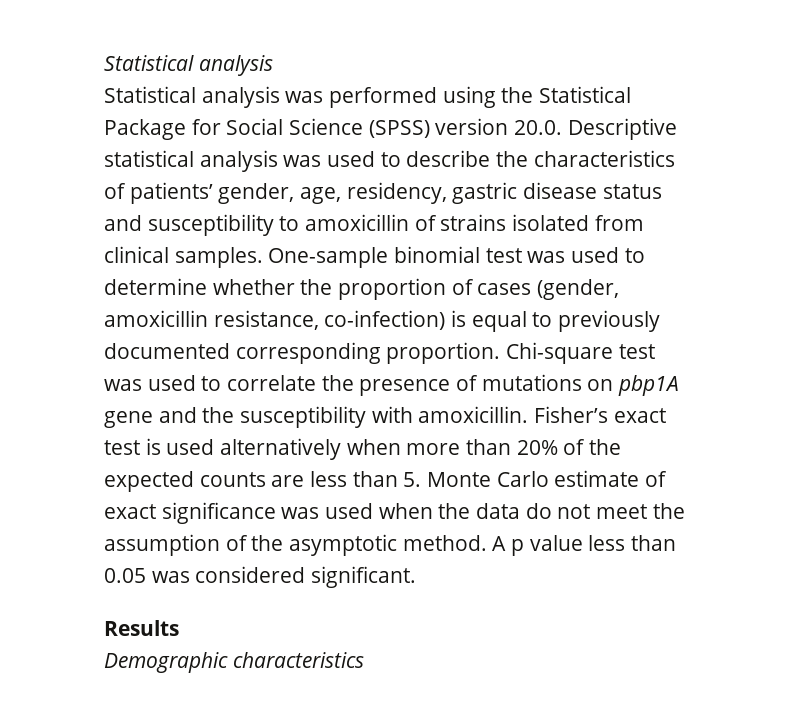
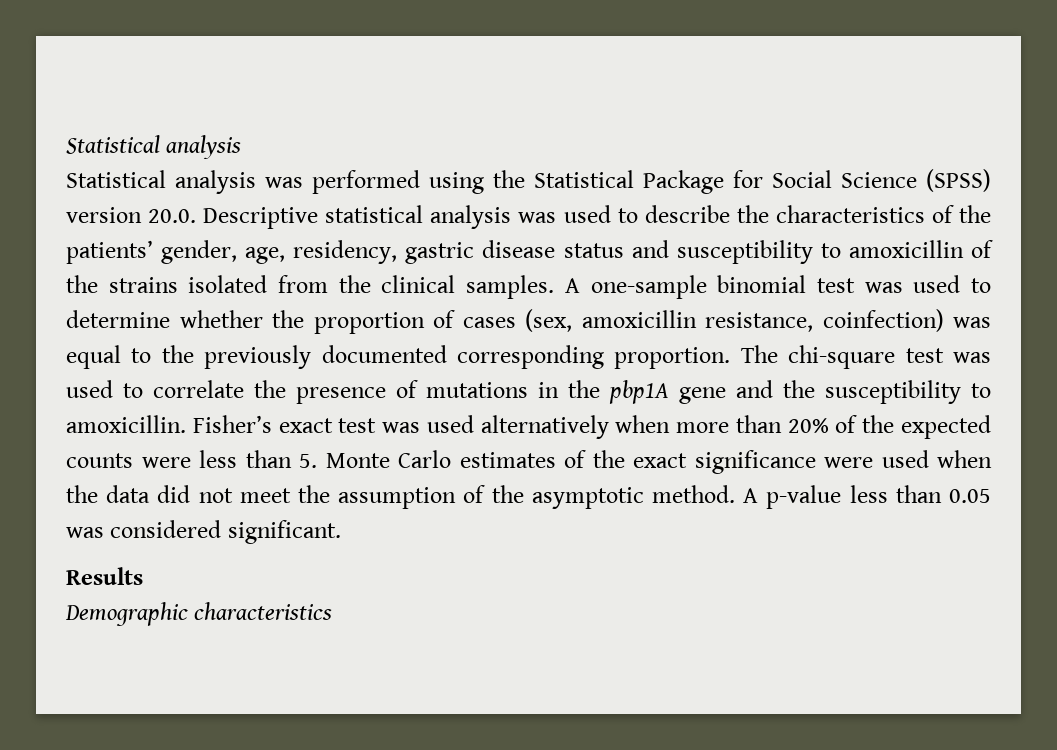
- Statistical analysis was performed using the Statistical Package for Social Science (SPSS) version 20.0. Descriptive statistical analysis was used to describe the characteristics of patients’ gender, age, residency, gastric disease status and susceptibility to amoxicillin of strains isolated from clinical samples.
+ Statistical analysis was performed using the Statistical Package for Social Science (SPSS) version 20.0. Descriptive statistical analysis was used to describe the characteristics of the patients’ gender, age, residency, gastric disease status and susceptibility to amoxicillin of the strains isolated from the clinical samples.
- One-sample binomial test was used to determine whether the proportion of cases (gender, amoxicillin resistance, co-infection) is equal to previously documented corresponding proportion.
+ A one-sample binomial test was used to determine whether the proportion of cases (sex, amoxicillin resistance, coinfection) was equal to the previously documented corresponding proportion.
- Chi-square test was used to correlate the presence of mutations on pbp1A gene and the susceptibility with amoxicillin.
+ The chi-square test was used to correlate the presence of mutations in the pbp1A gene and the susceptibility to amoxicillin.
- Fisher’s exact test is used alternatively when more than 20% of the expected counts are less than 5. Monte Carlo estimate of exact significance was used when the data do not meet the assumption of the asymptotic method.
+ Fisher’s exact test was used alternatively when more than 20% of the expected counts were less than 5. Monte Carlo estimates of the exact significance were used when the data did not meet the assumption of the asymptotic method.
- A p value less than 0.05 was considered significant.
+ A p-value less than 0.05 was considered significant.

